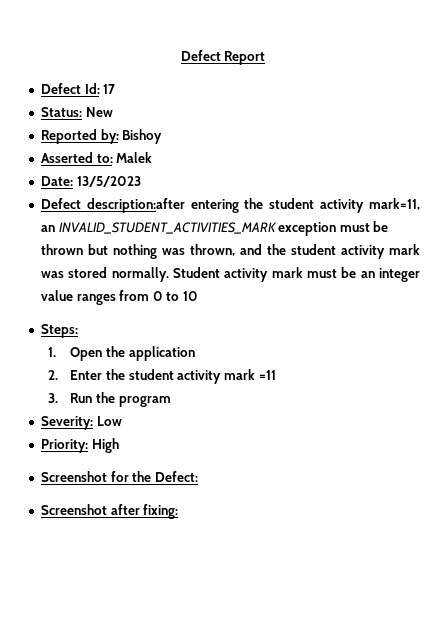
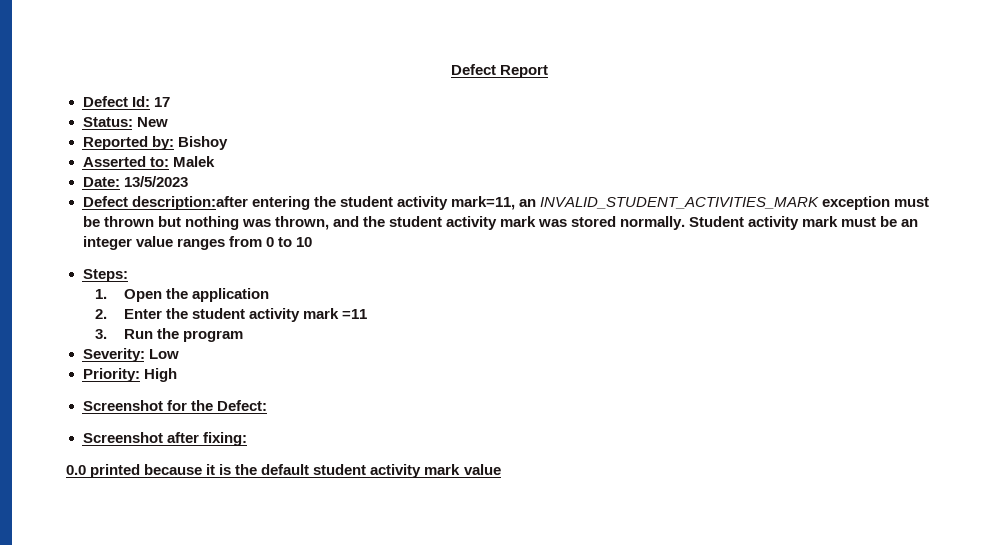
+ 0.0 printed because it is the default student activity mark value

